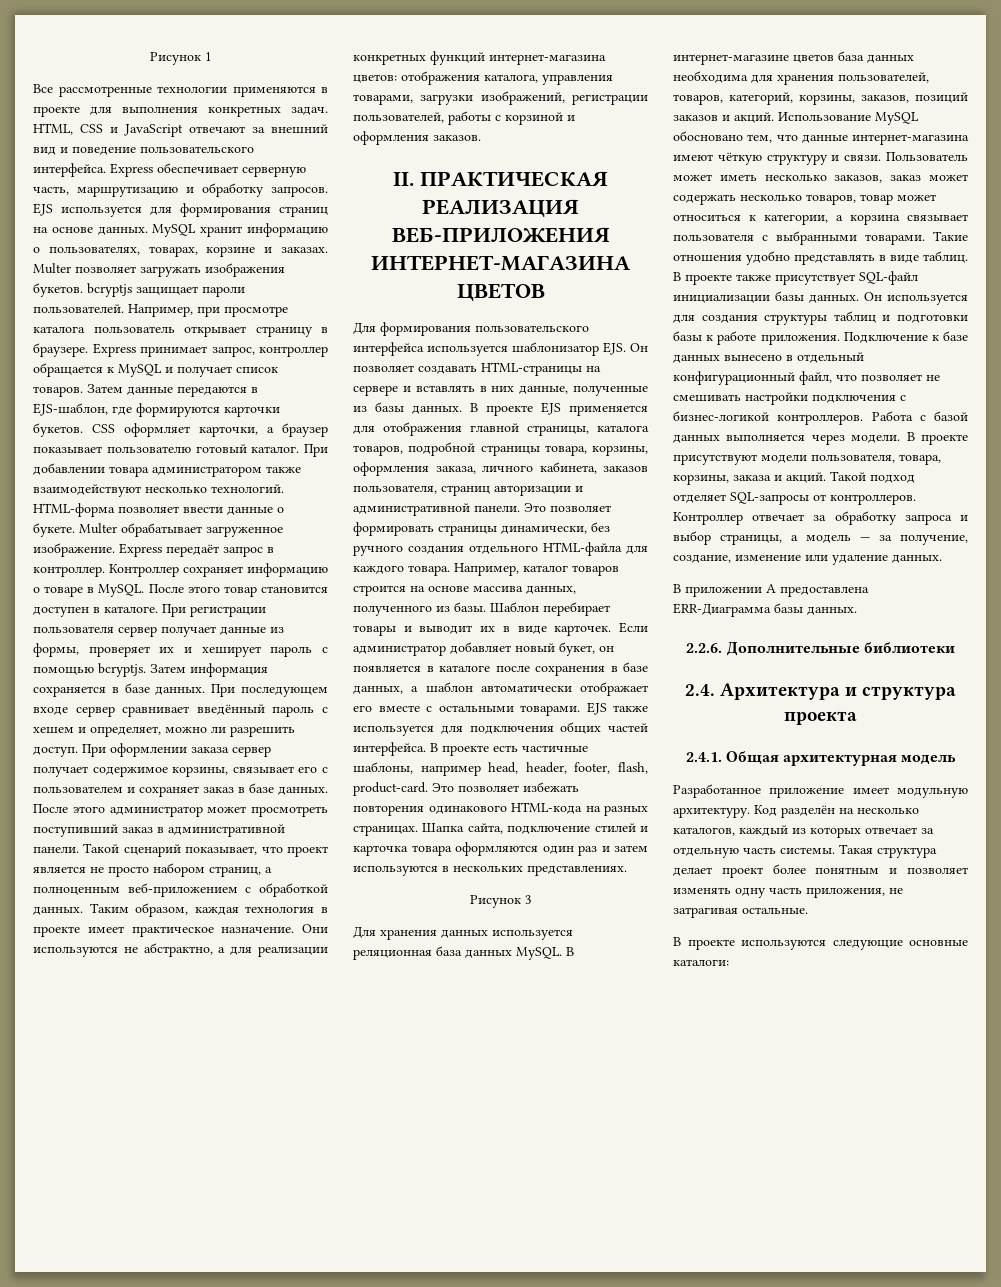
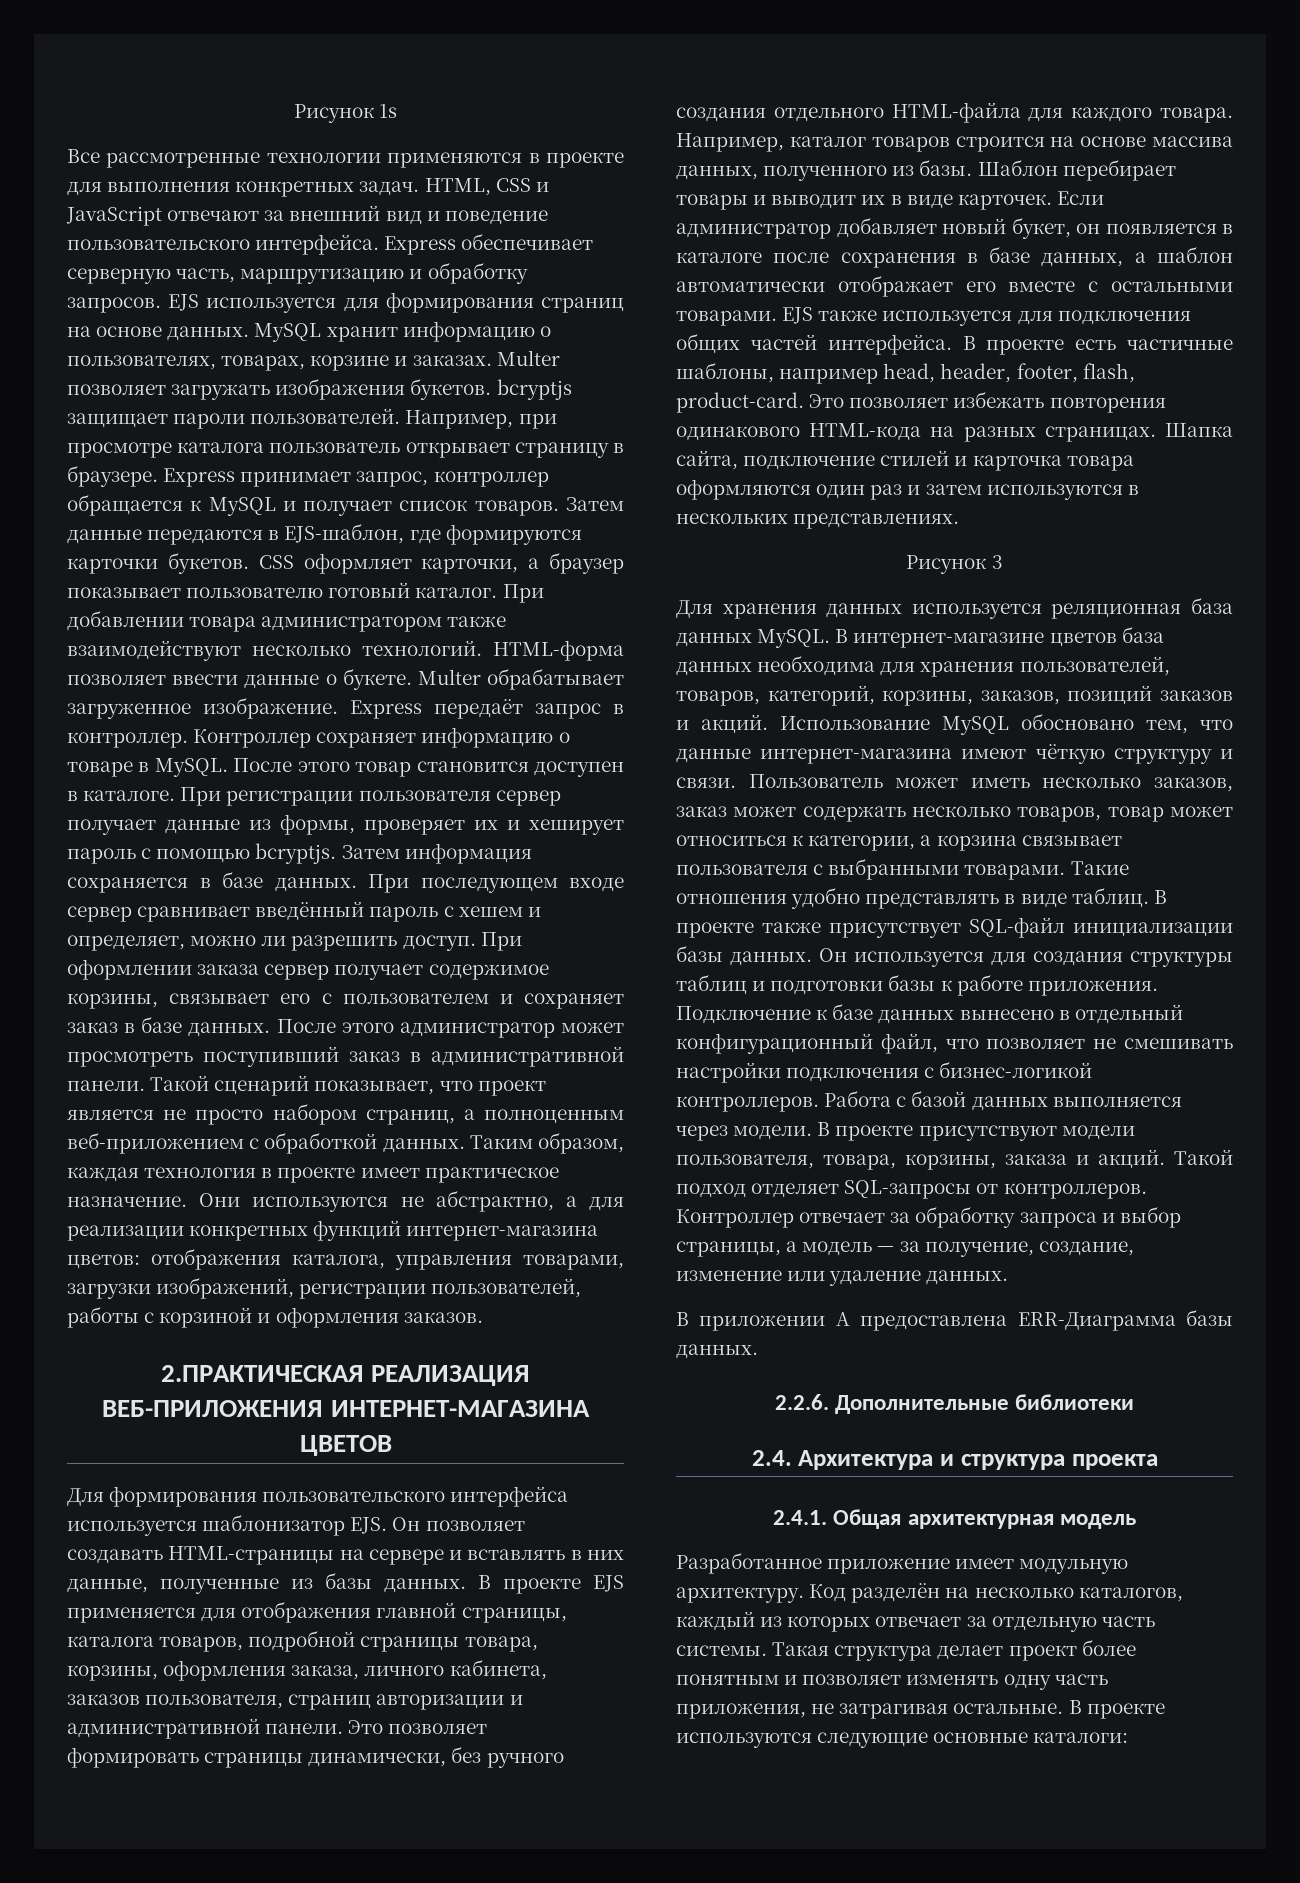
- Рисунок 1
+ Рисунок 1s
- II. ПРАКТИЧЕСКАЯ РЕАЛИЗАЦИЯ ВЕБ-ПРИЛОЖЕНИЯ ИНТЕРНЕТ-МАГАЗИНА ЦВЕТОВ
+ 2.ПРАКТИЧЕСКАЯ РЕАЛИЗАЦИЯ ВЕБ-ПРИЛОЖЕНИЯ ИНТЕРНЕТ-МАГАЗИНА ЦВЕТОВ
- Такая структура делает проект более понятным и позволяет изменять одну часть приложения, не затрагивая остальные.
- В проекте используются следующие основные каталоги:
+ Такая структура делает проект более понятным и позволяет изменять одну часть приложения, не затрагивая остальные. В проекте используются следующие основные каталоги:

